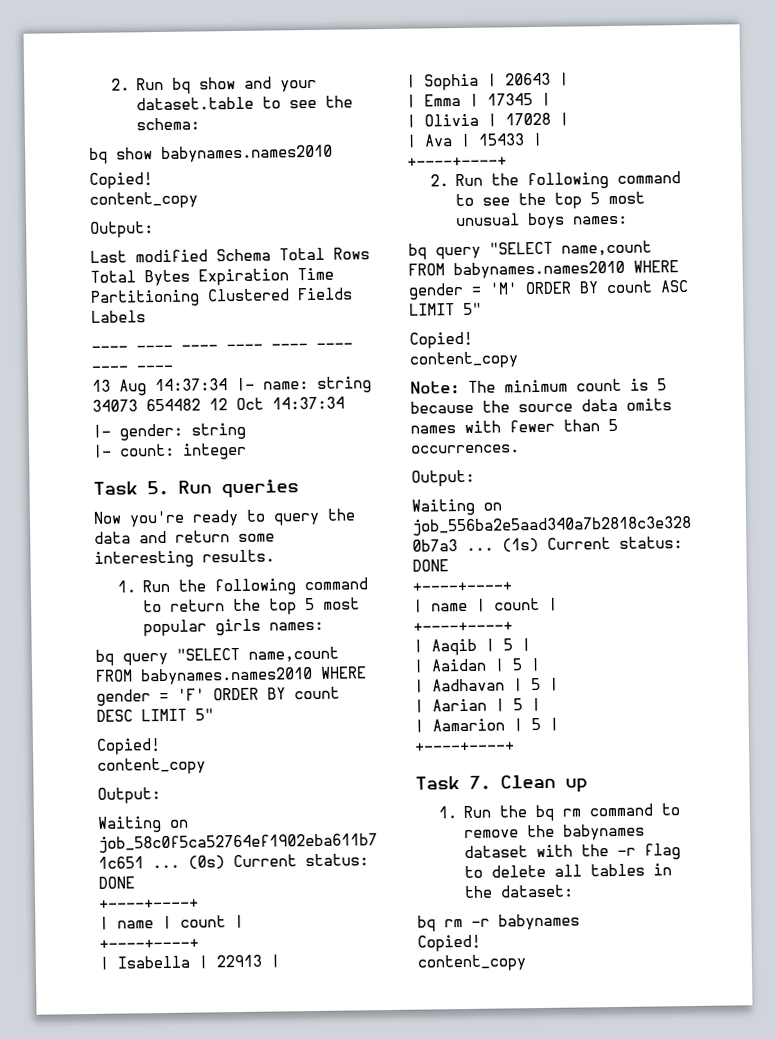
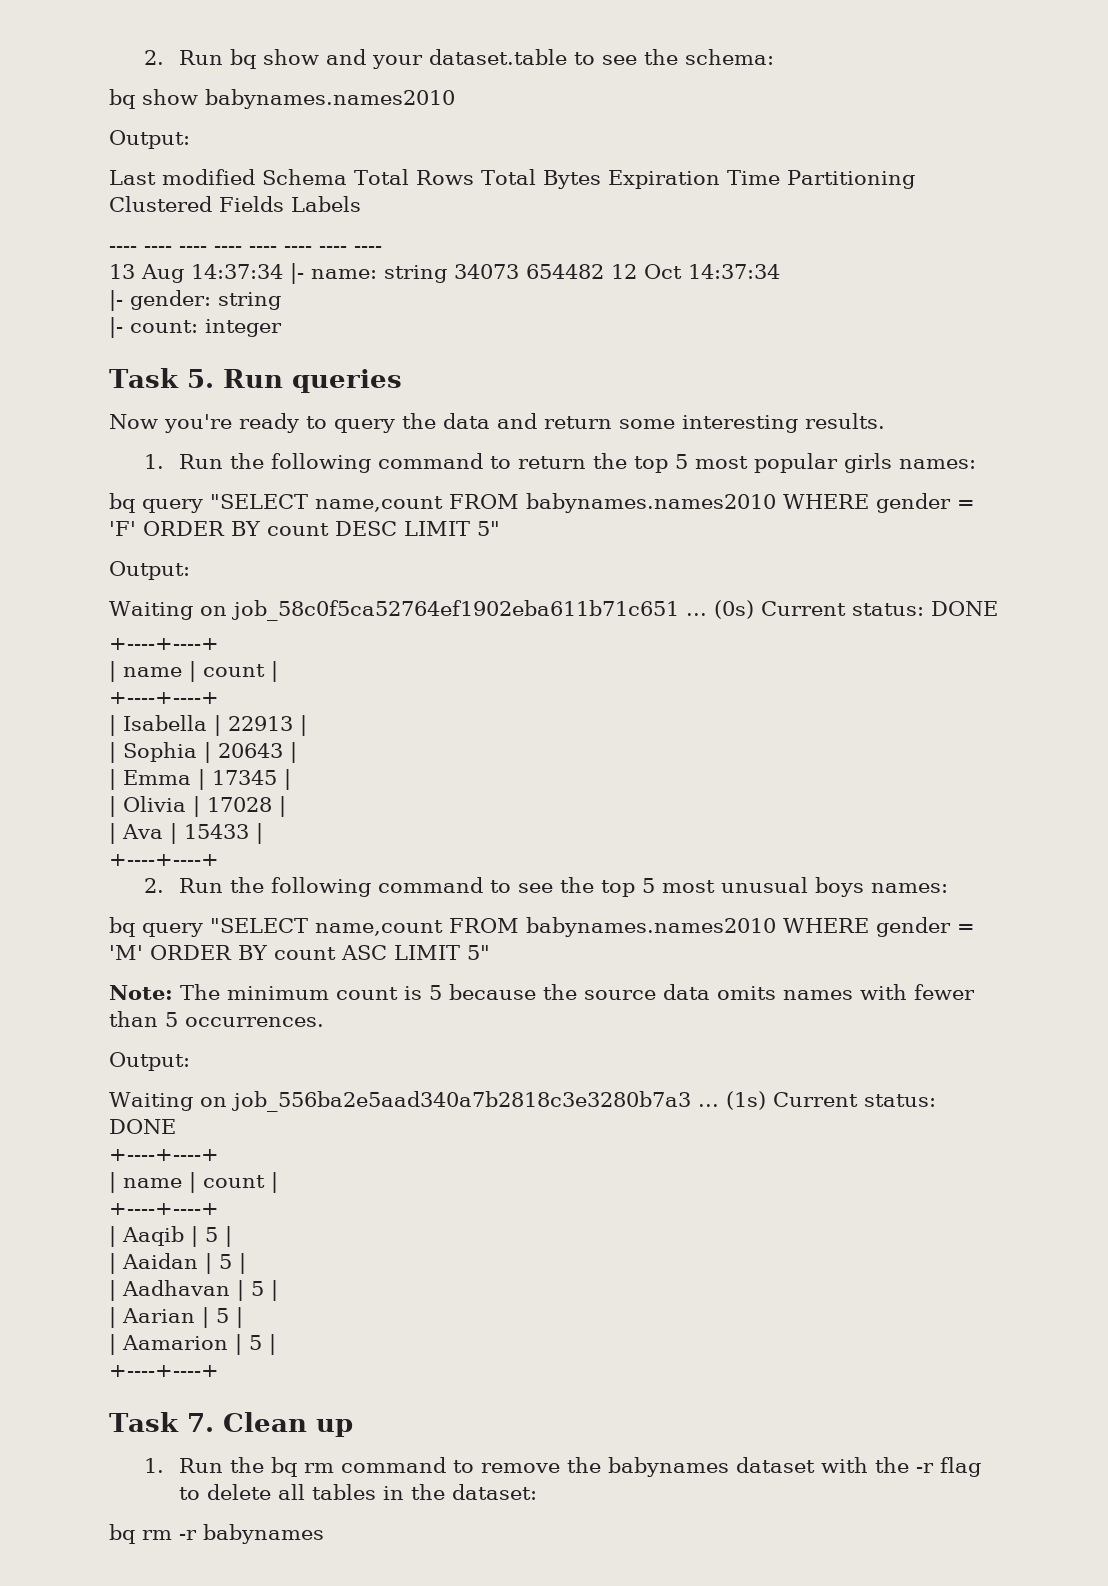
  bq show babynames.names2010
- Copied!
- content_copy
  bq query "SELECT name,count FROM babynames.names2010 WHERE gender = 'F' ORDER BY count DESC LIMIT 5"
- Copied!
- content_copy
  bq query "SELECT name,count FROM babynames.names2010 WHERE gender = 'M' ORDER BY count ASC LIMIT 5"
- Copied!
- content_copy
  bq rm -r babynames
- Copied!
- content_copy

